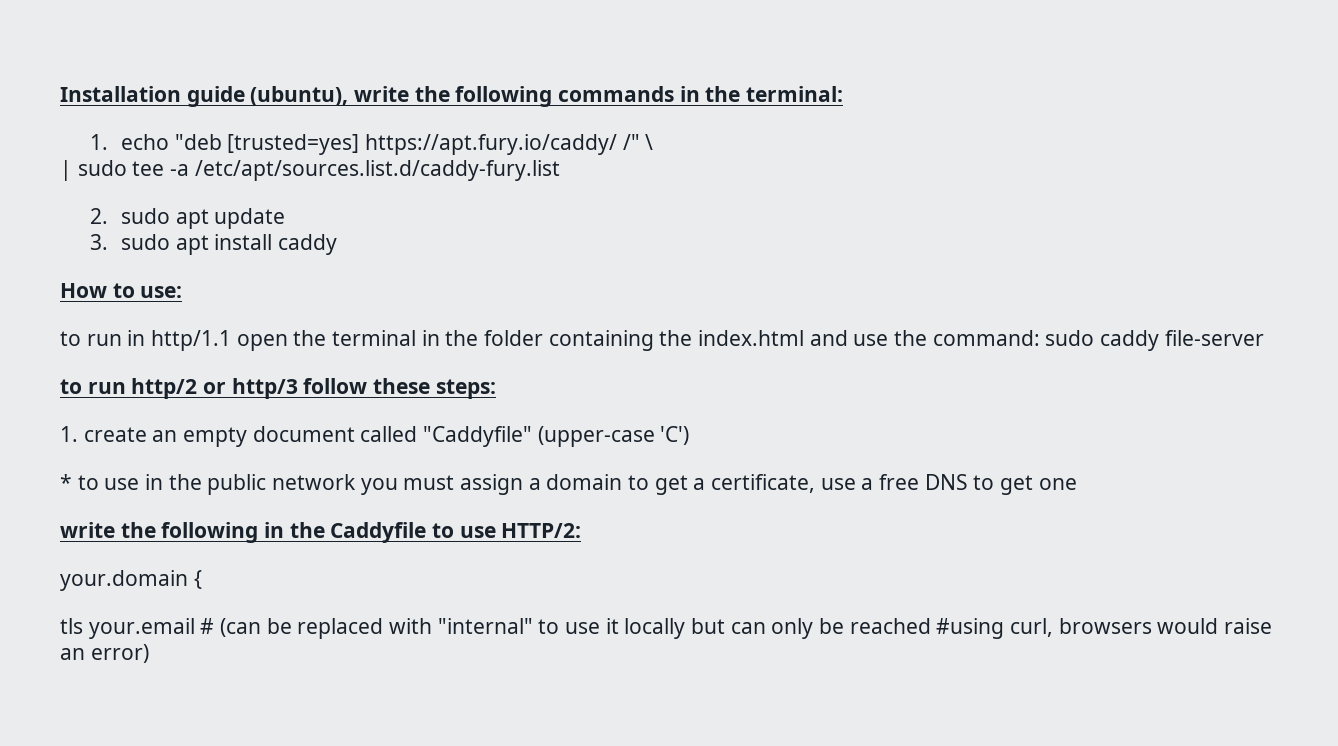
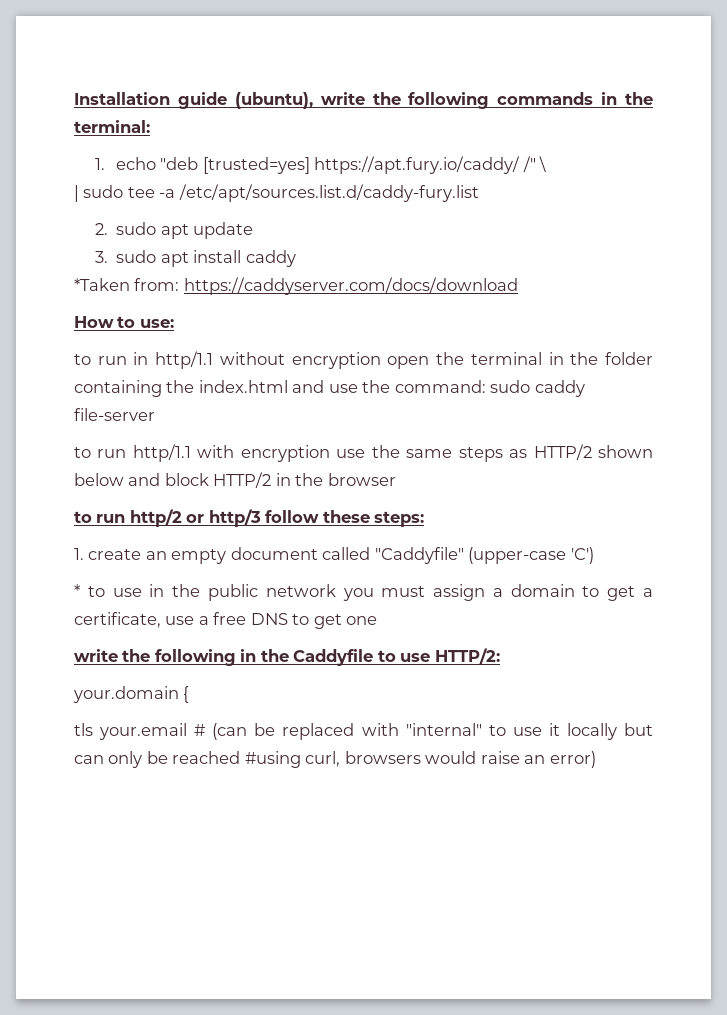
+ *Taken from: https://caddyserver.com/docs/download
- to run in http/1.1 open the terminal in the folder containing the index.html and use the command: sudo caddy file-server
+ to run in http/1.1 without encryption open the terminal in the folder containing the index.html and use the command: sudo caddy file-server
+ to run http/1.1 with encryption use the same steps as HTTP/2 shown below and block HTTP/2 in the browser

